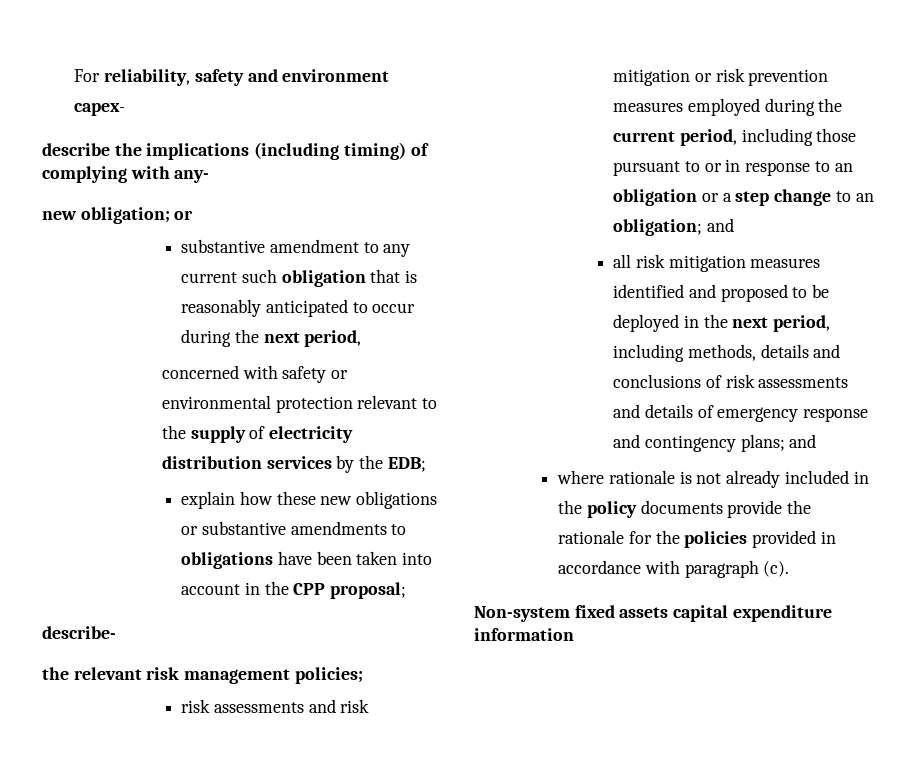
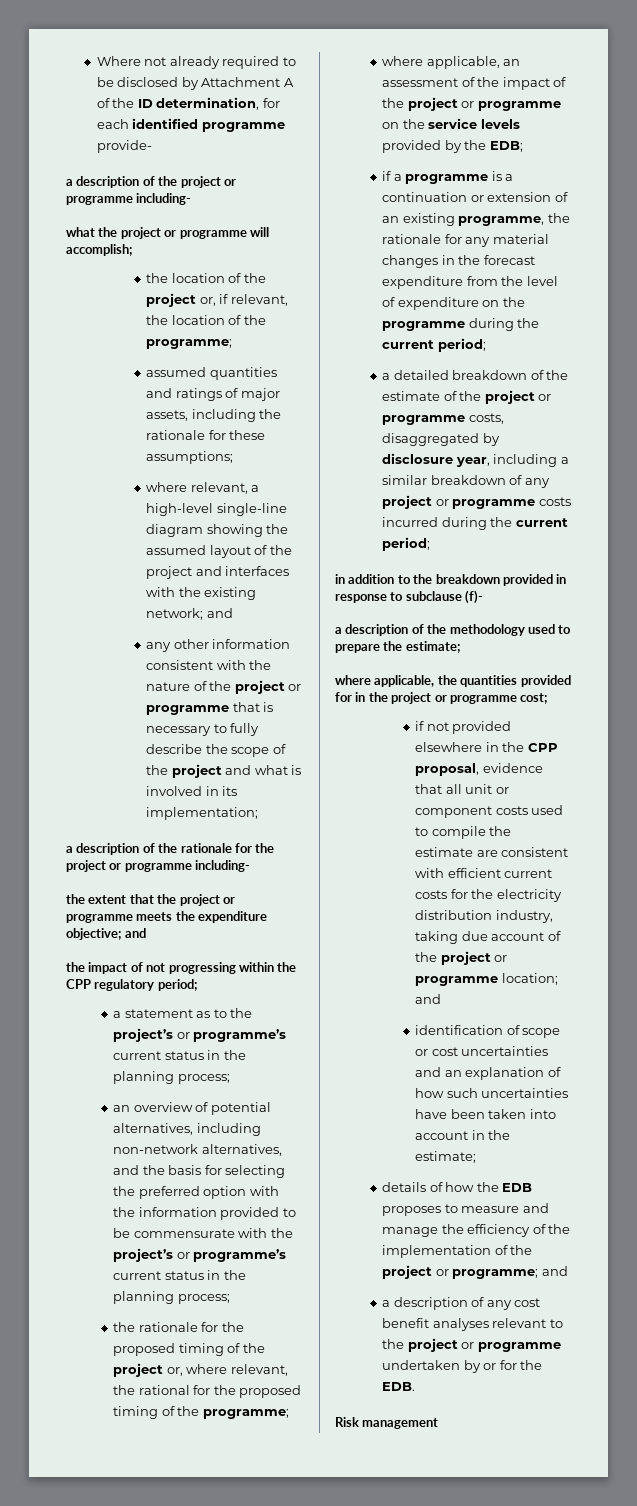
- For reliability, safety and environment capex-
- describe the implications (including timing) of complying with any-
- new obligation; or
- substantive amendment to any current such obligation that is reasonably anticipated to occur during the next period,
- concerned with safety or environmental protection relevant to the supply of electricity distribution services by the EDB;
- explain how these new obligations or substantive amendments to obligations have been taken into account in the CPP proposal;
- describe-
- the relevant risk management policies;
- risk assessments and risk mitigation or risk prevention measures employed during the current period, including those pursuant to or in response to an obligation or a step change to an obligation; and
- all risk mitigation measures identified and proposed to be deployed in the next period, including methods, details and conclusions of risk assessments and details of emergency response and contingency plans; and
- where rationale is not already included in the policy documents provide the rationale for the policies provided in accordance with paragraph (c).
- Non-system fixed assets capital expenditure information
+ Where not already required to be disclosed by Attachment A of the ID determination, for each identified programme provide-
+ a description of the project or programme including-
+ what the project or programme will accomplish;
+ the location of the project or, if relevant, the location of the programme;
+ assumed quantities and ratings of major assets, including the rationale for these assumptions;
+ where relevant, a high-level single-line diagram showing the assumed layout of the project and interfaces with the existing network; and
+ any other information consistent with the nature of the project or programme that is necessary to fully describe the scope of the project and what is involved in its implementation;
+ a description of the rationale for the project or programme including-
+ the extent that the project or programme meets the expenditure objective; and
+ the impact of not progressing within the CPP regulatory period;
+ a statement as to the project’s or programme’s current status in the planning process;
+ an overview of potential alternatives, including non-network alternatives, and the basis for selecting the preferred option with the information provided to be commensurate with the project’s or programme’s current status in the planning process;
+ the rationale for the proposed timing of the project or, where relevant, the rational for the proposed timing of the programme;
+ where applicable, an assessment of the impact of the project or programme on the service levels provided by the EDB;
+ if a programme is a continuation or extension of an existing programme, the rationale for any material changes in the forecast expenditure from the level of expenditure on the programme during the current period;
+ a detailed breakdown of the estimate of the project or programme costs, disaggregated by disclosure year, including a similar breakdown of any project or programme costs incurred during the current period;
+ in addition to the breakdown provided in response to subclause (f)-
+ a description of the methodology used to prepare the estimate;
+ where applicable, the quantities provided for in the project or programme cost;
+ if not provided elsewhere in the CPP proposal, evidence that all unit or component costs used to compile the estimate are consistent with efficient current costs for the electricity distribution industry, taking due account of the project or programme location; and
+ identification of scope or cost uncertainties and an explanation of how such uncertainties have been taken into account in the estimate;
+ details of how the EDB proposes to measure and manage the efficiency of the implementation of the project or programme; and
+ a description of any cost benefit analyses relevant to the project or programme undertaken by or for the EDB.
+ Risk management

